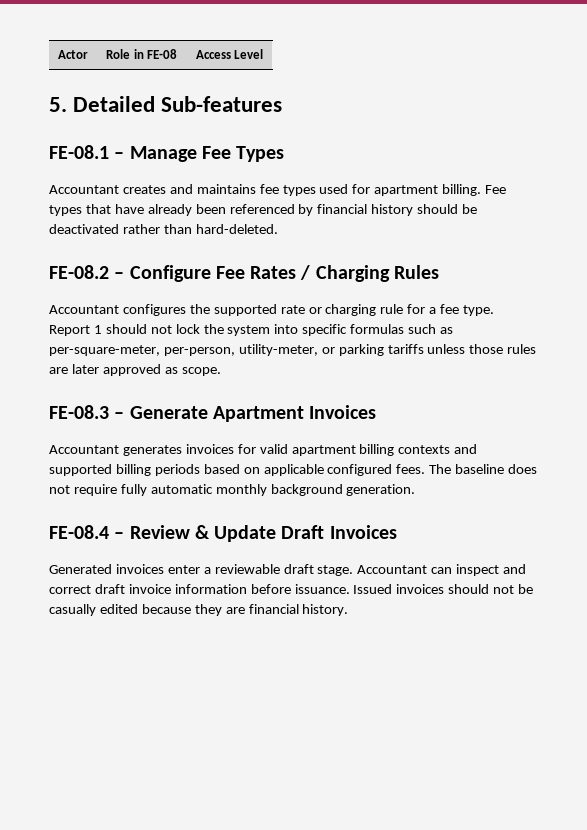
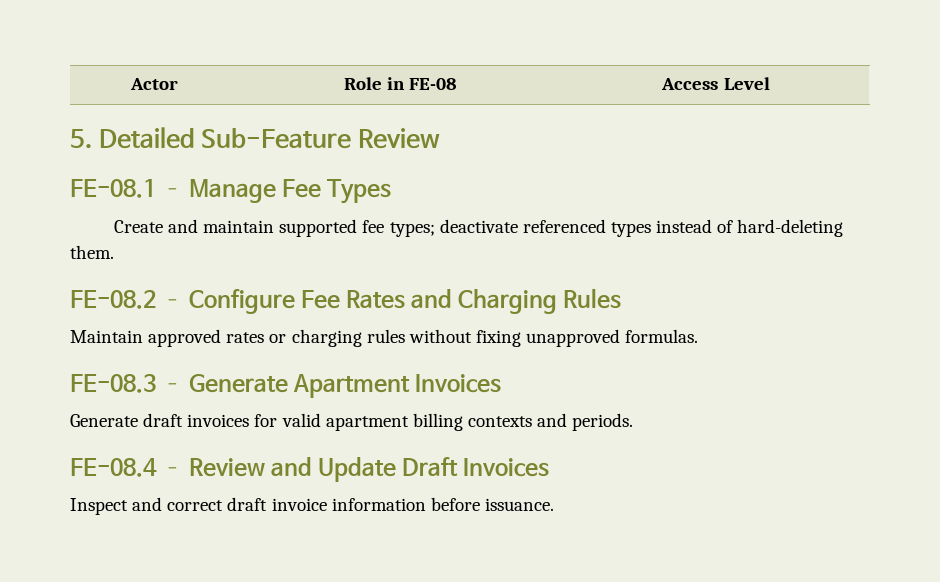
- 5. Detailed Sub-features
+ 5. Detailed Sub-Feature Review
- Accountant creates and maintains fee types used for apartment billing. Fee types that have already been referenced by financial history should be deactivated rather than hard-deleted.
+ Create and maintain supported fee types; deactivate referenced types instead of hard-deleting them.
- FE-08.2 – Configure Fee Rates / Charging Rules
+ FE-08.2 – Configure Fee Rates and Charging Rules
- Accountant configures the supported rate or charging rule for a fee type. Report 1 should not lock the system into specific formulas such as per-square-meter, per-person, utility-meter, or parking tariffs unless those rules are later approved as scope.
+ Maintain approved rates or charging rules without fixing unapproved formulas.
- Accountant generates invoices for valid apartment billing contexts and supported billing periods based on applicable configured fees. The baseline does not require fully automatic monthly background generation.
+ Generate draft invoices for valid apartment billing contexts and periods.
- FE-08.4 – Review & Update Draft Invoices
+ FE-08.4 – Review and Update Draft Invoices
- Generated invoices enter a reviewable draft stage. Accountant can inspect and correct draft invoice information before issuance. Issued invoices should not be casually edited because they are financial history.
+ Inspect and correct draft invoice information before issuance.

